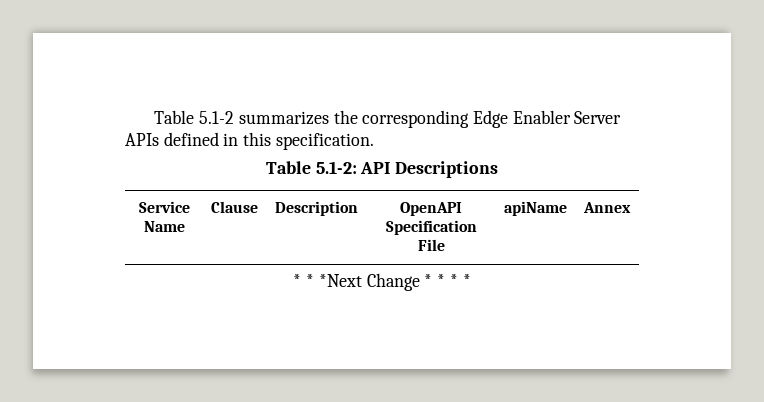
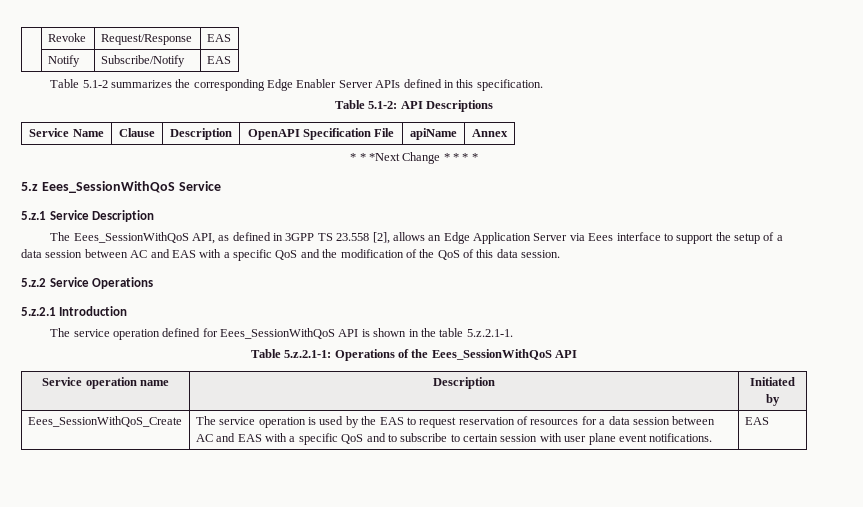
+ | Revoke | Request/Response | EAS
+ | Notify | Subscribe/Notify | EAS
+ 5.z Eees_SessionWithQoS Service
+ 5.z.1 Service Description
+ The Eees_SessionWithQoS API, as defined in 3GPP TS 23.558 [2], allows an Edge Application Server via Eees interface to support the setup of a data session between AC and EAS with a specific QoS and the modification of the QoS of this data session.
+ 5.z.2 Service Operations
+ 5.z.2.1 Introduction
+ The service operation defined for Eees_SessionWithQoS API is shown in the table 5.z.2.1-1.
+ Table 5.z.2.1-1: Operations of the Eees_SessionWithQoS API
+ Service operation name | Description | Initiated by
+ Eees_SessionWithQoS_Create | The service operation is used by the EAS to request reservation of resources for a data session between AC and EAS with a specific QoS and to subscribe to certain session with user plane event notifications. | EAS

